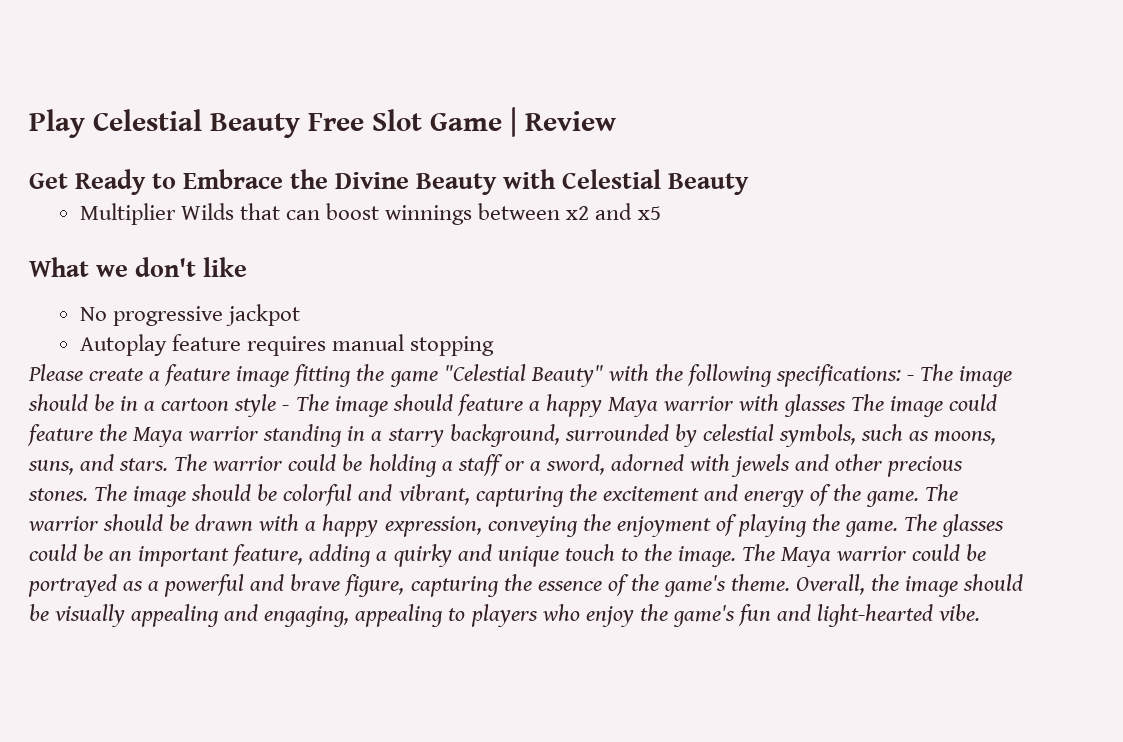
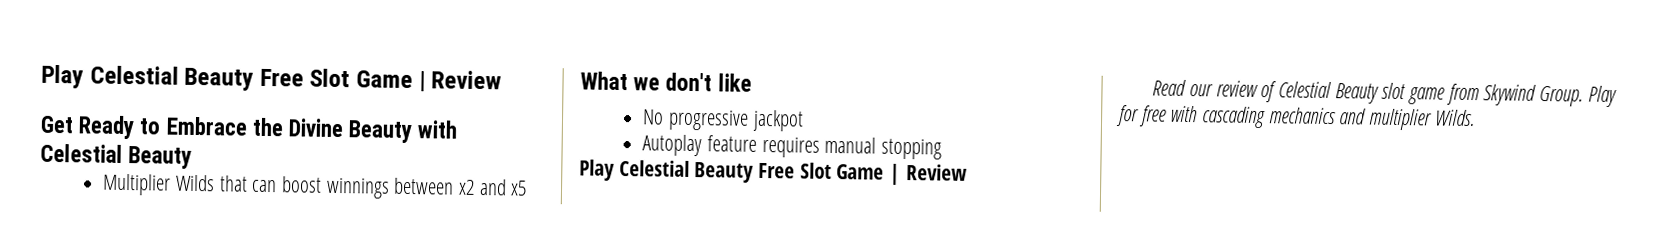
  Autoplay feature requires manual stopping
- Please create a feature image fitting the game "Celestial Beauty" with the following specifications: - The image should be in a cartoon style - The image should feature a happy Maya warrior with glasses The image could feature the Maya warrior standing in a starry background, surrounded by celestial symbols, such as moons, suns, and stars. The warrior could be holding a staff or a sword, adorned with jewels and other precious stones. The image should be colorful and vibrant, capturing the excitement and energy of the game. The warrior should be drawn with a happy expression, conveying the enjoyment of playing the game. The glasses could be an important feature, adding a quirky and unique touch to the image. The Maya warrior could be portrayed as a powerful and brave figure, capturing the essence of the game's theme. Overall, the image should be visually appealing and engaging, appealing to players who enjoy the game's fun and light-hearted vibe.
+ Play Celestial Beauty Free Slot Game | Review
+ Read our review of Celestial Beauty slot game from Skywind Group. Play for free with cascading mechanics and multiplier Wilds.

